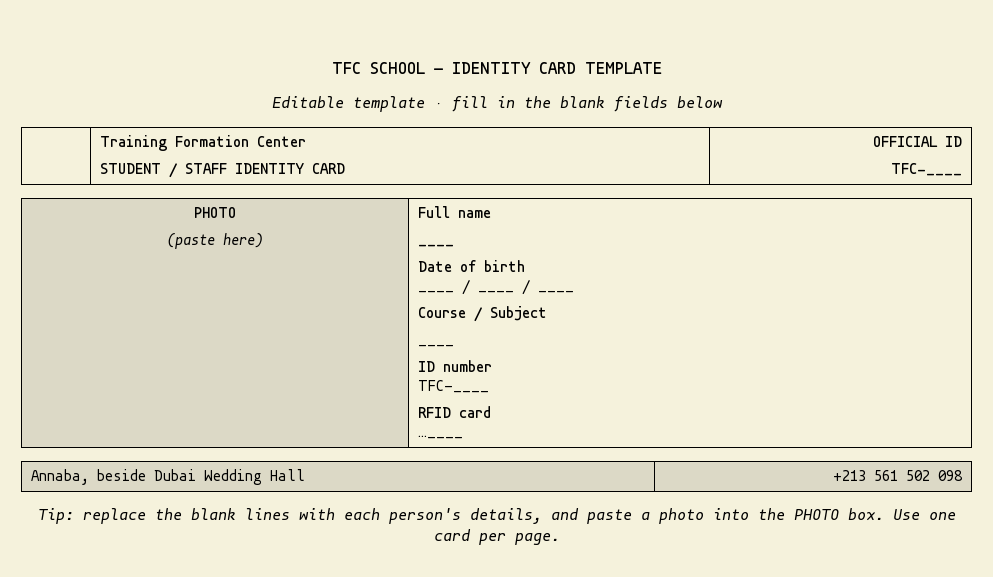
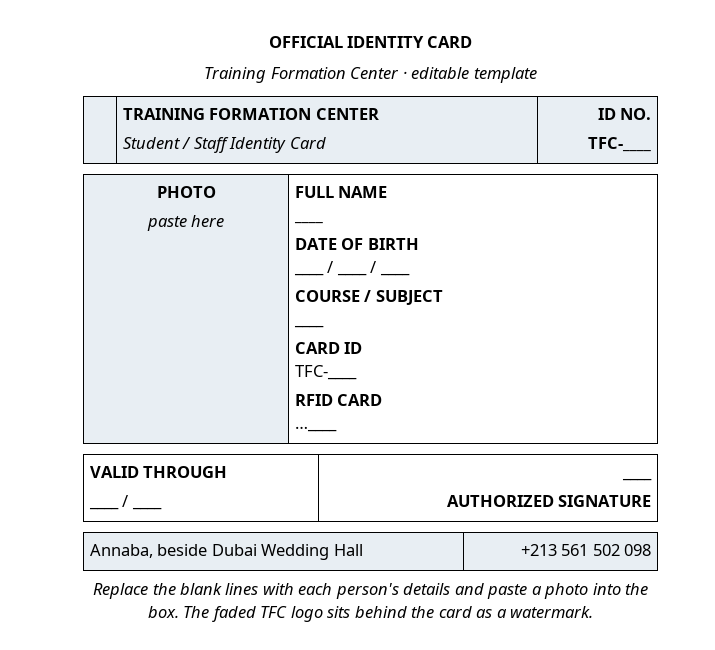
- TFC SCHOOL — IDENTITY CARD TEMPLATE
- Editable template · fill in the blank fields below
- | Training Formation Center
- STUDENT / STAFF IDENTITY CARD | OFFICIAL ID
+ OFFICIAL IDENTITY CARD
+ Training Formation Center · editable template
+ | TRAINING FORMATION CENTER
+ Student / Staff Identity Card | ID NO.
  TFC-____
  PHOTO
- (paste here) | Full name
+ paste here | FULL NAME
  ____
- Date of birth
+ DATE OF BIRTH
  ____ / ____ / ____
- Course / Subject
+ COURSE / SUBJECT
  ____
- ID number
+ CARD ID
  TFC-____
- RFID card
+ RFID CARD
+ VALID THROUGH
+ ____ / ____ | ____
+ AUTHORIZED SIGNATURE
- Tip: replace the blank lines with each person's details, and paste a photo into the PHOTO box. Use one card per page.
+ Replace the blank lines with each person's details and paste a photo into the box. The faded TFC logo sits behind the card as a watermark.

